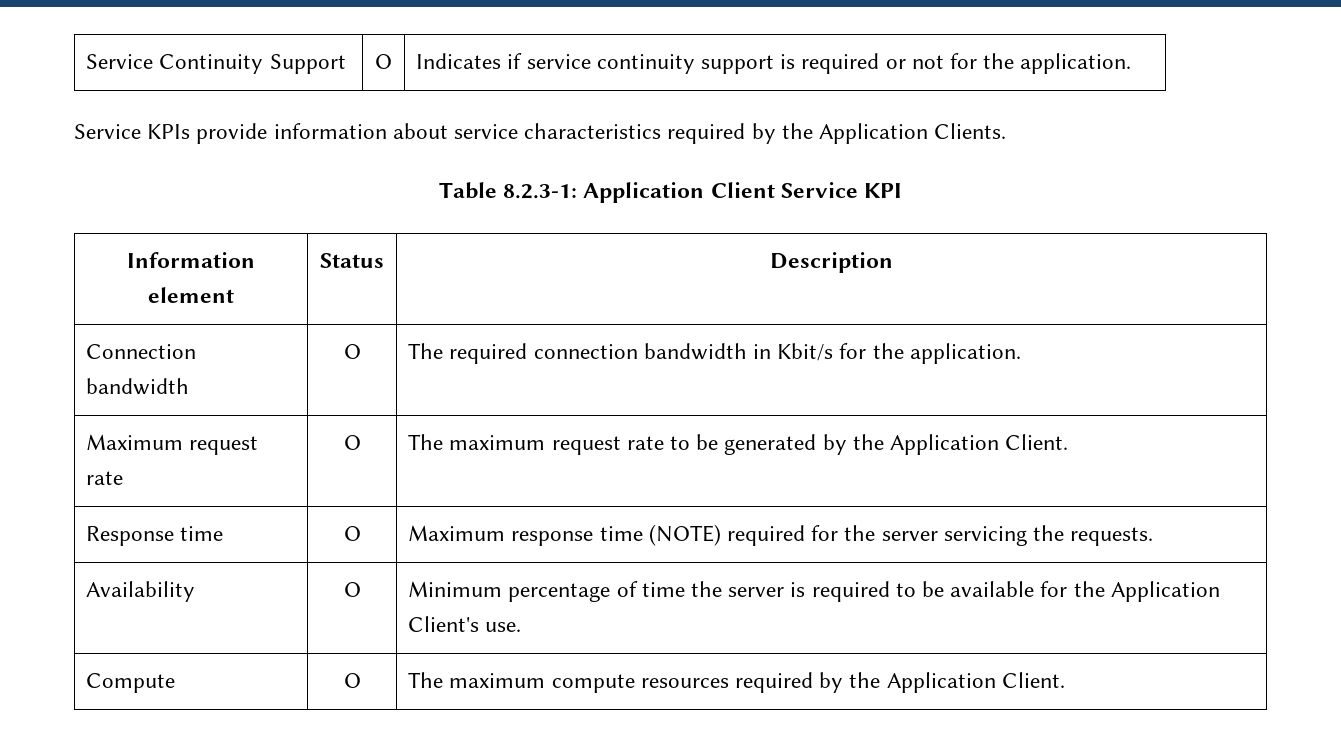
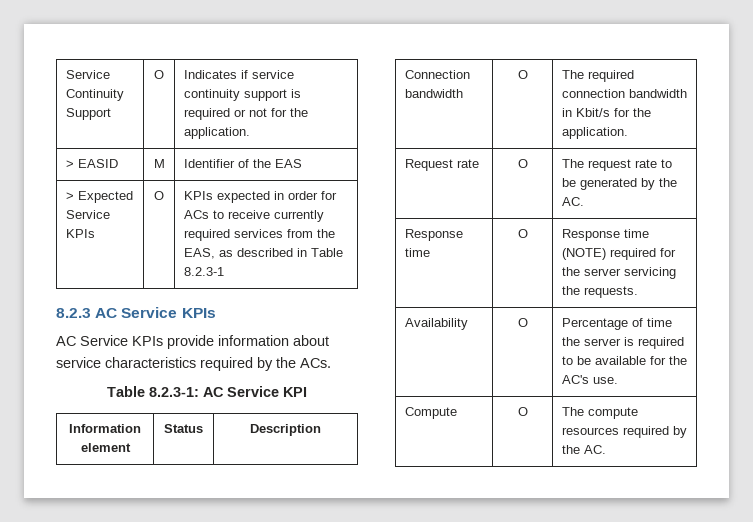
- Service KPIs provide information about service characteristics required by the Application Clients.
+ > EASID | M | Identifier of the EAS
+ > Expected Service KPIs | O | KPIs expected in order for ACs to receive currently required services from the EAS, as described in Table 8.2.3-1
+ 8.2.3 AC Service KPIs
+ AC Service KPIs provide information about service characteristics required by the ACs.
- Table 8.2.3-1: Application Client Service KPI
+ Table 8.2.3-1: AC Service KPI
- Maximum request rate | O | The maximum request rate to be generated by the Application Client.
+ Request rate | O | The request rate to be generated by the AC.
- Response time | O | Maximum response time (NOTE) required for the server servicing the requests.
+ Response time | O | Response time (NOTE) required for the server servicing the requests.
- Availability | O | Minimum percentage of time the server is required to be available for the Application Client's use.
+ Availability | O | Percentage of time the server is required to be available for the AC's use.
- Compute | O | The maximum compute resources required by the Application Client.
+ Compute | O | The compute resources required by the AC.

